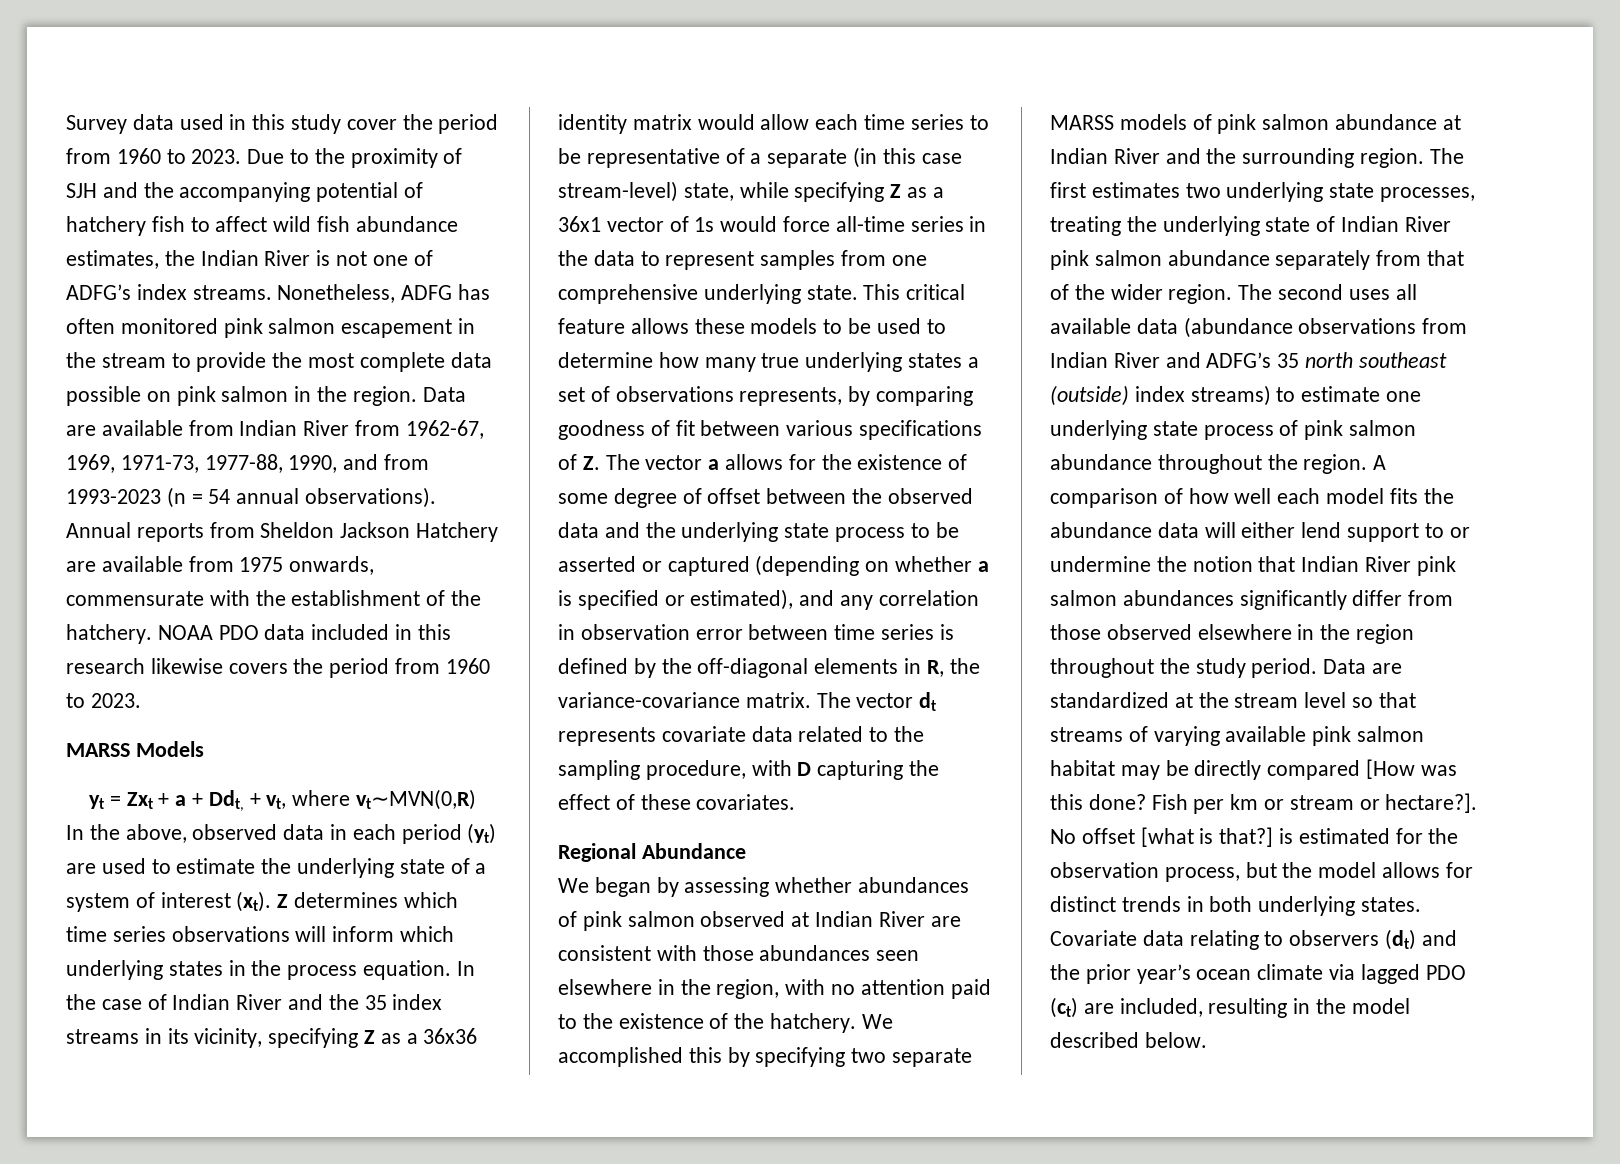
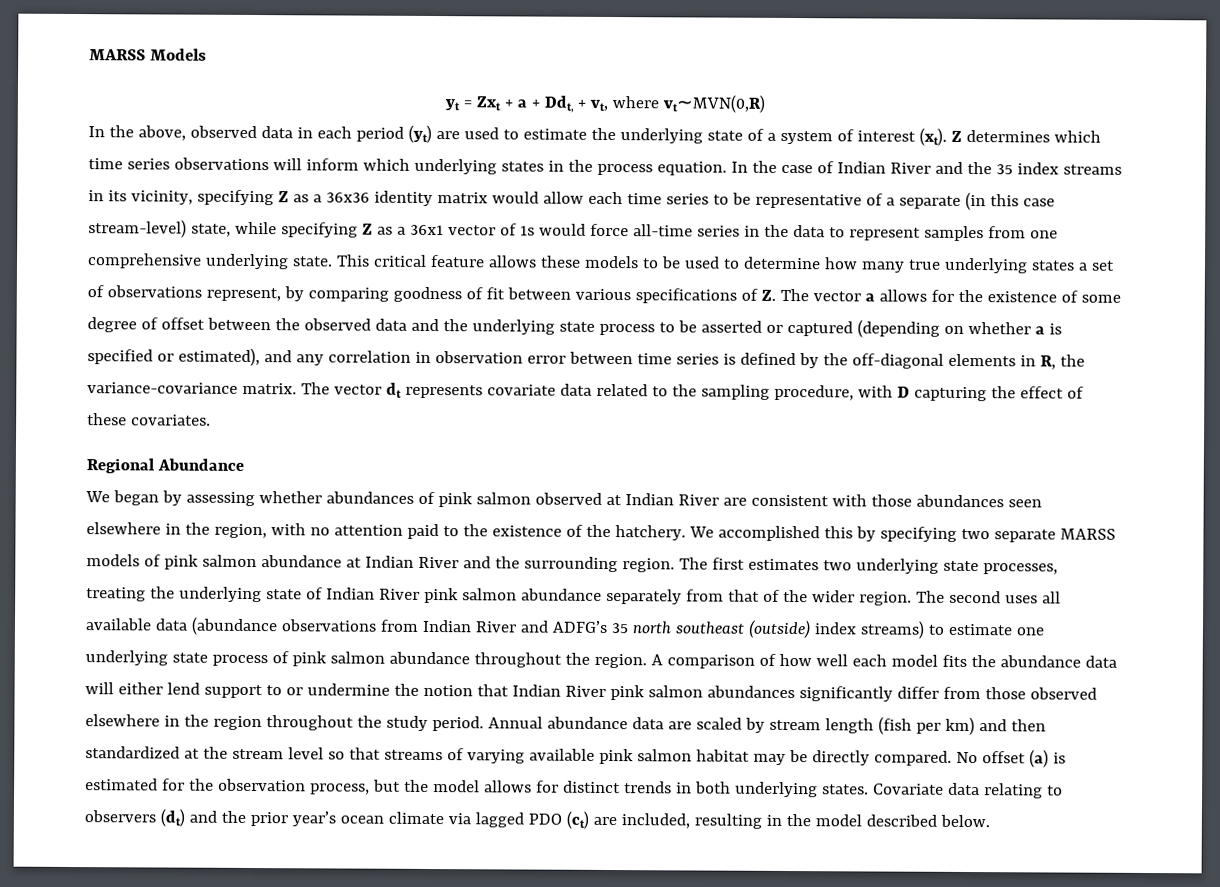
- Survey data used in this study cover the period from 1960 to 2023. Due to the proximity of SJH and the accompanying potential of hatchery fish to affect wild fish abundance estimates, the Indian River is not one of ADFG’s index streams. Nonetheless, ADFG has often monitored pink salmon escapement in the stream to provide the most complete data possible on pink salmon in the region. Data are available from Indian River from 1962-67, 1969, 1971-73, 1977-88, 1990, and from 1993-2023 (n = 54 annual observations). Annual reports from Sheldon Jackson Hatchery are available from 1975 onwards, commensurate with the establishment of the hatchery. NOAA PDO data included in this research likewise covers the period from 1960 to 2023.
- This critical feature allows these models to be used to determine how many true underlying states a set of observations represents, by comparing goodness of fit between various specifications of Z. The vector a allows for the existence of some degree of offset between the observed data and the underlying state process to be asserted or captured (depending on whether a is specified or estimated), and any correlation in observation error between time series is defined by the off-diagonal elements in R, the variance-covariance matrix.
+ This critical feature allows these models to be used to determine how many true underlying states a set of observations represent, by comparing goodness of fit between various specifications of Z. The vector a allows for the existence of some degree of offset between the observed data and the underlying state process to be asserted or captured (depending on whether a is specified or estimated), and any correlation in observation error between time series is defined by the off-diagonal elements in R, the variance-covariance matrix.
- Data are standardized at the stream level so that streams of varying available pink salmon habitat may be directly compared [How was this done? Fish per km or stream or hectare?]. No offset [what is that?] is estimated for the observation process, but the model allows for distinct trends in both underlying states.
+ Annual abundance data are scaled by stream length (fish per km) and then standardized at the stream level so that streams of varying available pink salmon habitat may be directly compared. No offset (a) is estimated for the observation process, but the model allows for distinct trends in both underlying states.

